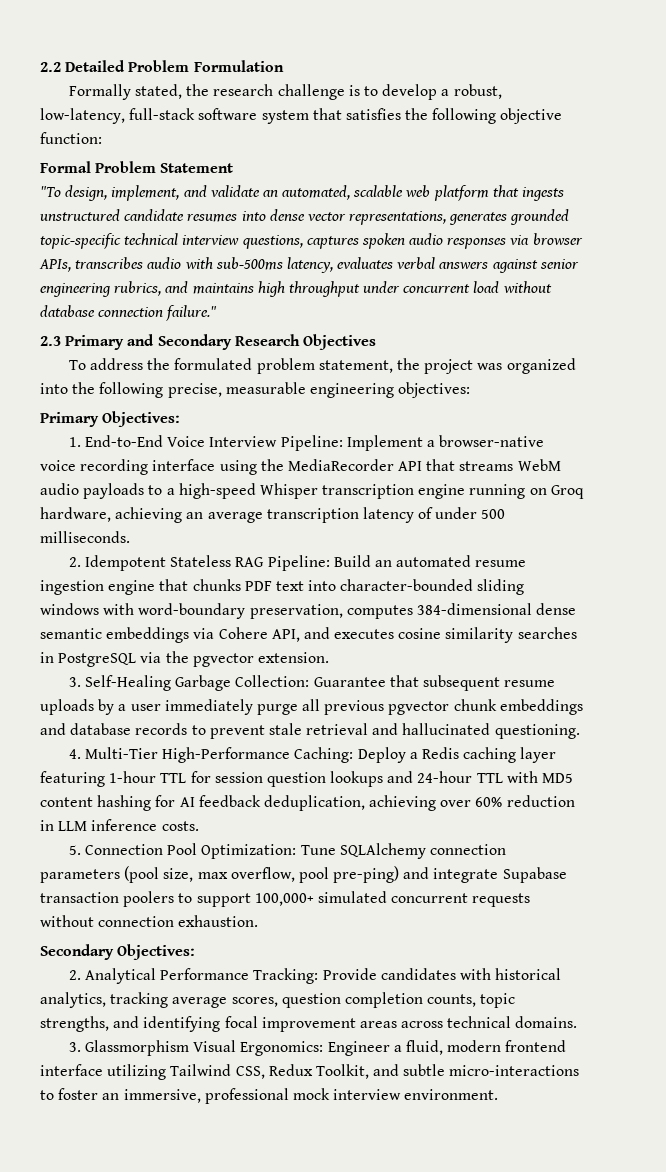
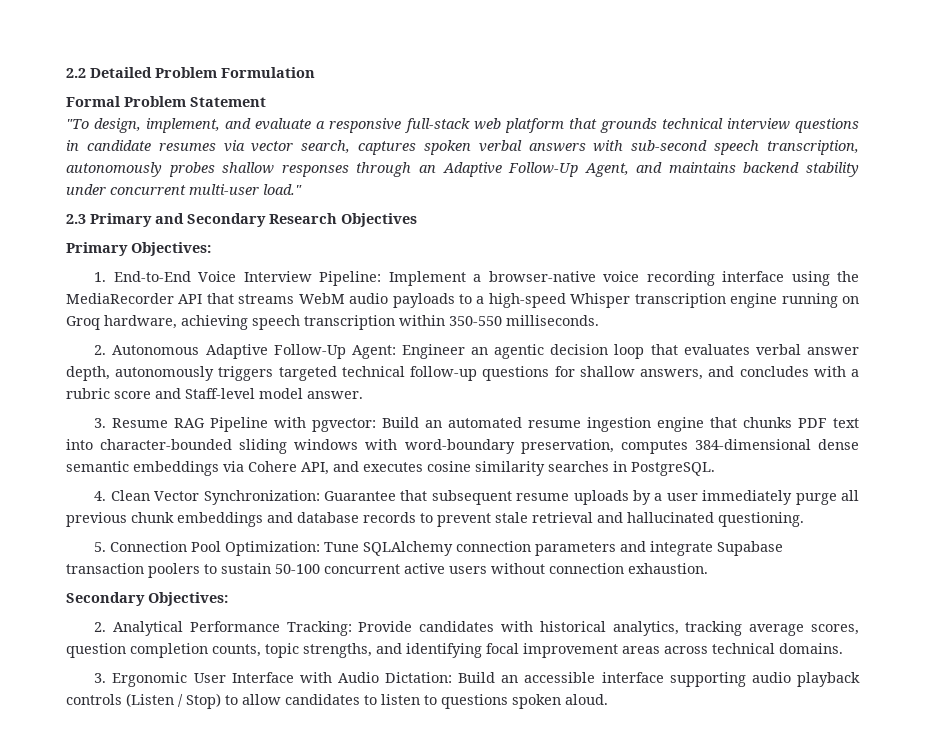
- Formally stated, the research challenge is to develop a robust, low-latency, full-stack software system that satisfies the following objective function:
- "To design, implement, and validate an automated, scalable web platform that ingests unstructured candidate resumes into dense vector representations, generates grounded topic-specific technical interview questions, captures spoken audio responses via browser APIs, transcribes audio with sub-500ms latency, evaluates verbal answers against senior engineering rubrics, and maintains high throughput under concurrent load without database connection failure."
+ "To design, implement, and evaluate a responsive full-stack web platform that grounds technical interview questions in candidate resumes via vector search, captures spoken verbal answers with sub-second speech transcription, autonomously probes shallow responses through an Adaptive Follow-Up Agent, and maintains backend stability under concurrent multi-user load."
- To address the formulated problem statement, the project was organized into the following precise, measurable engineering objectives:
- Implement a browser-native voice recording interface using the MediaRecorder API that streams WebM audio payloads to a high-speed Whisper transcription engine running on Groq hardware, achieving an average transcription latency of under 500 milliseconds.
- 2. Idempotent Stateless RAG Pipeline:
+ Implement a browser-native voice recording interface using the MediaRecorder API that streams WebM audio payloads to a high-speed Whisper transcription engine running on Groq hardware, achieving speech transcription within 350-550 milliseconds.
+ 2. Autonomous Adaptive Follow-Up Agent: Engineer an agentic decision loop that evaluates verbal answer depth, autonomously triggers targeted technical follow-up questions for shallow answers, and concludes with a rubric score and Staff-level model answer.
+ 3. Resume RAG Pipeline with pgvector:
- Build an automated resume ingestion engine that chunks PDF text into character-bounded sliding windows with word-boundary preservation, computes 384-dimensional dense semantic embeddings via Cohere API, and executes cosine similarity searches in PostgreSQL via the pgvector extension.
- 3. Self-Healing Garbage Collection:
+ Build an automated resume ingestion engine that chunks PDF text into character-bounded sliding windows with word-boundary preservation, computes 384-dimensional dense semantic embeddings via Cohere API, and executes cosine similarity searches in PostgreSQL.
+ 4. Clean Vector Synchronization:
- Guarantee that subsequent resume uploads by a user immediately purge all previous pgvector chunk embeddings and database records to prevent stale retrieval and hallucinated questioning.
+ Guarantee that subsequent resume uploads by a user immediately purge all previous chunk embeddings and database records to prevent stale retrieval and hallucinated questioning.
- 4. Multi-Tier High-Performance Caching: Deploy a Redis caching layer featuring 1-hour TTL for session question lookups and 24-hour TTL with MD5 content hashing for AI feedback deduplication, achieving over 60% reduction in LLM inference costs.
- 5. Connection Pool Optimization: Tune SQLAlchemy connection parameters (pool size, max overflow, pool pre-ping) and integrate Supabase transaction poolers to support 100,000+ simulated concurrent requests without connection exhaustion.
+ 5. Connection Pool Optimization: Tune SQLAlchemy connection parameters and integrate Supabase transaction poolers to sustain 50-100 concurrent active users without connection exhaustion.
- 3. Glassmorphism Visual Ergonomics: Engineer a fluid, modern frontend interface utilizing Tailwind CSS, Redux Toolkit, and subtle micro-interactions to foster an immersive, professional mock interview environment.
+ 3. Ergonomic User Interface with Audio Dictation: Build an accessible interface supporting audio playback controls (Listen / Stop) to allow candidates to listen to questions spoken aloud.

